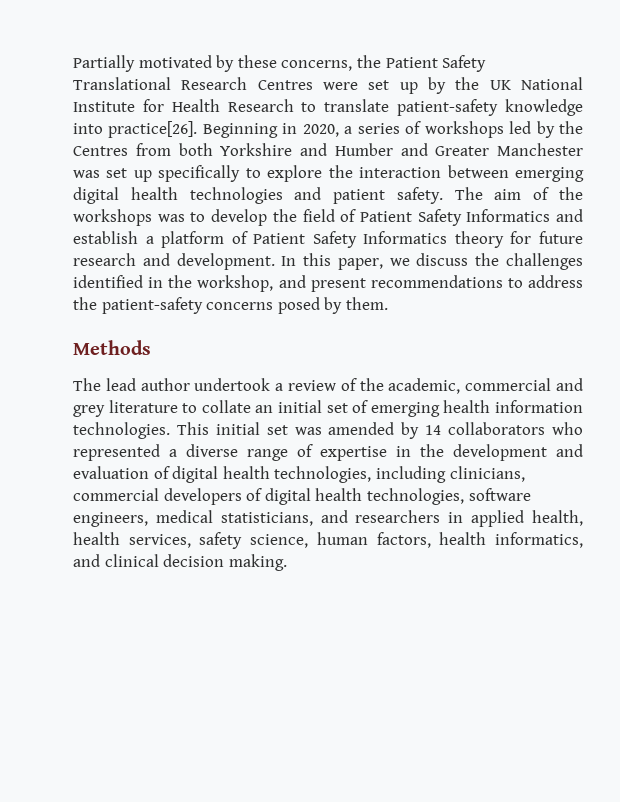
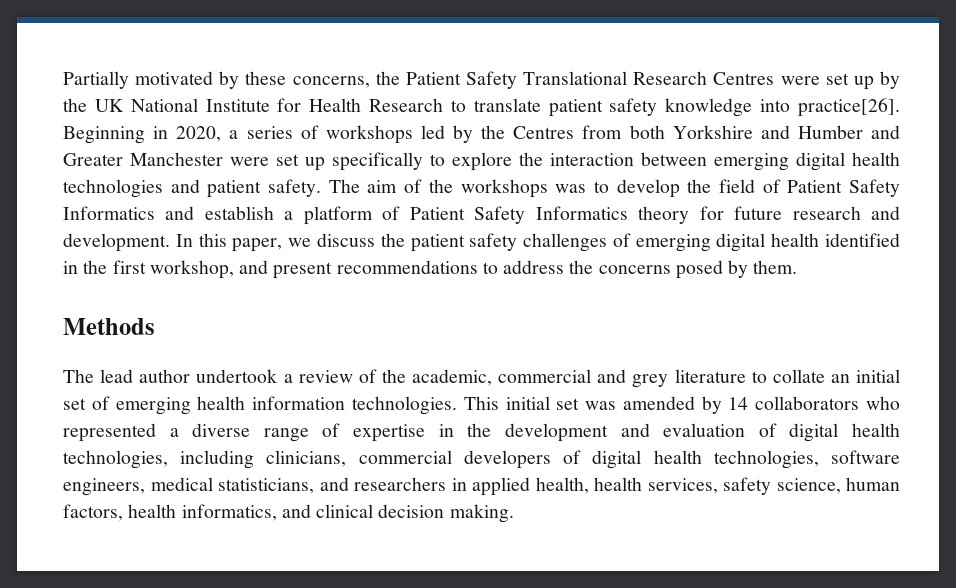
- Partially motivated by these concerns, the Patient Safety Translational Research Centres were set up by the UK National Institute for Health Research to translate patient-safety knowledge into practice[26].
+ Partially motivated by these concerns, the Patient Safety Translational Research Centres were set up by the UK National Institute for Health Research to translate patient safety knowledge into practice[26].
- Beginning in 2020, a series of workshops led by the Centres from both Yorkshire and Humber and Greater Manchester was set up specifically to explore the interaction between emerging digital health technologies and patient safety.
+ Beginning in 2020, a series of workshops led by the Centres from both Yorkshire and Humber and Greater Manchester were set up specifically to explore the interaction between emerging digital health technologies and patient safety.
- In this paper, we discuss the challenges identified in the workshop, and present recommendations to address the patient-safety concerns posed by them.
+ In this paper, we discuss the patient safety challenges of emerging digital health identified in the first workshop, and present recommendations to address the concerns posed by them.

